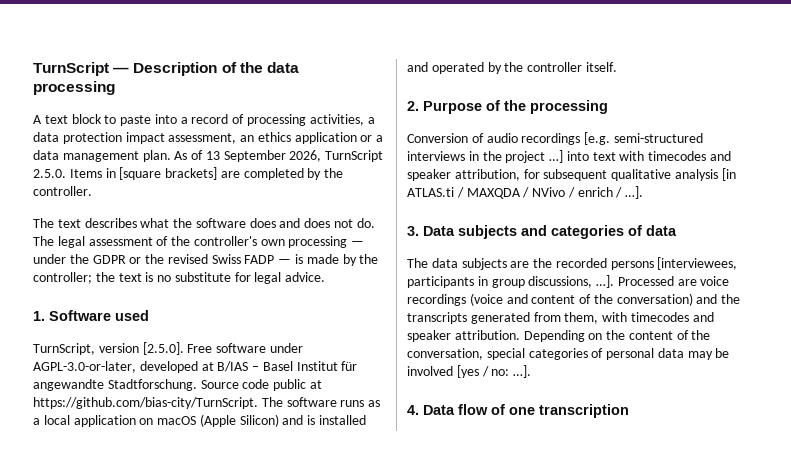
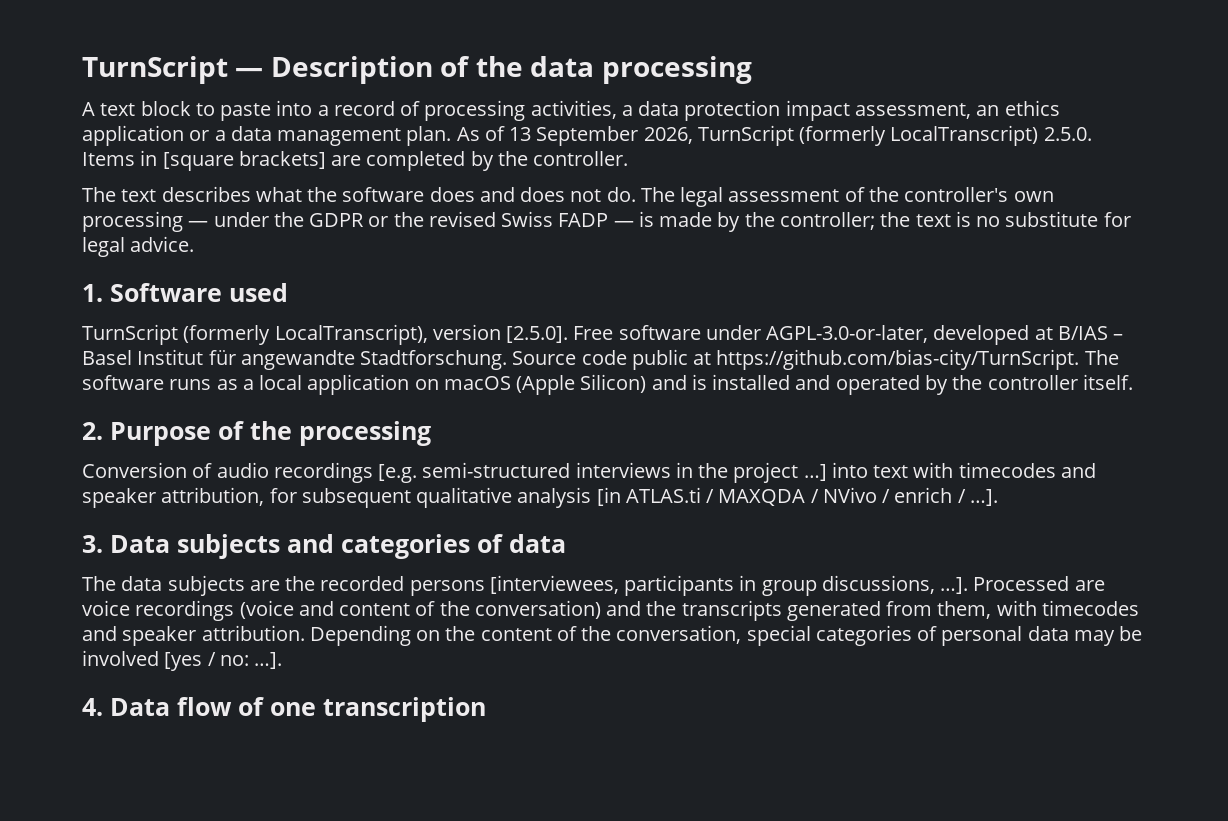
- As of 13 September 2026, TurnScript 2.5.0. Items in [square brackets] are completed by the controller.
+ As of 13 September 2026, TurnScript (formerly LocalTranscript) 2.5.0. Items in [square brackets] are completed by the controller.
- TurnScript, version [2.5.0]. Free software under AGPL-3.0-or-later, developed at B/IAS – Basel Institut für angewandte Stadtforschung.
+ TurnScript (formerly LocalTranscript), version [2.5.0]. Free software under AGPL-3.0-or-later, developed at B/IAS – Basel Institut für angewandte Stadtforschung.

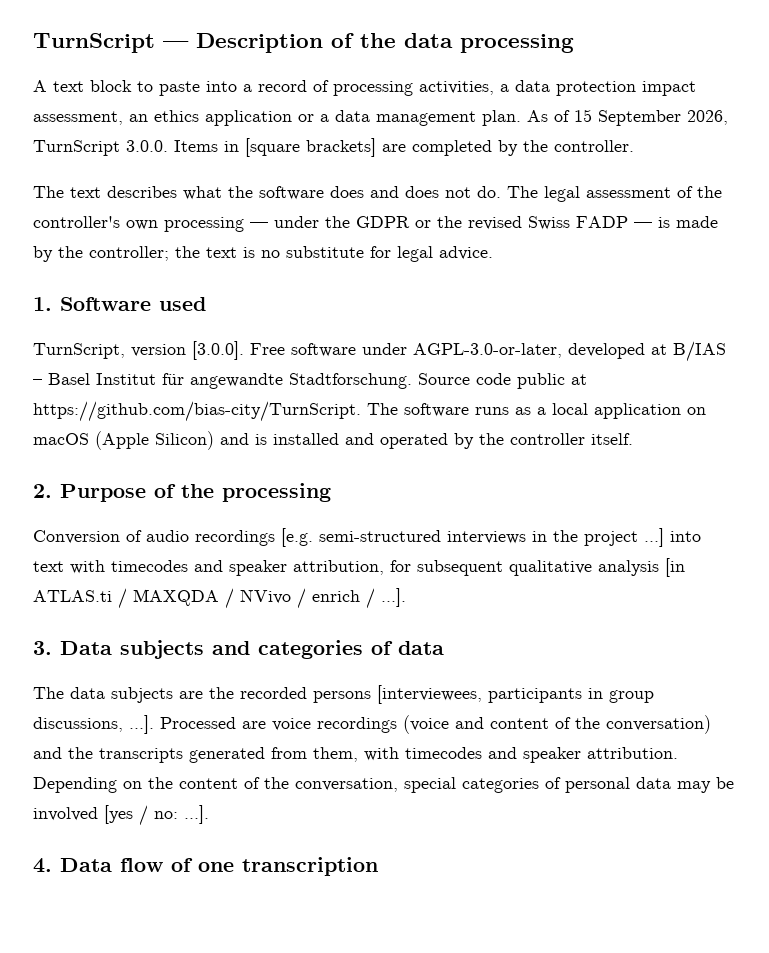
- As of 13 September 2026, TurnScript (formerly LocalTranscript) 2.5.0. Items in [square brackets] are completed by the controller.
+ As of 15 September 2026, TurnScript 3.0.0. Items in [square brackets] are completed by the controller.
- TurnScript (formerly LocalTranscript), version [2.5.0]. Free software under AGPL-3.0-or-later, developed at B/IAS – Basel Institut für angewandte Stadtforschung.
+ TurnScript, version [3.0.0]. Free software under AGPL-3.0-or-later, developed at B/IAS – Basel Institut für angewandte Stadtforschung.

